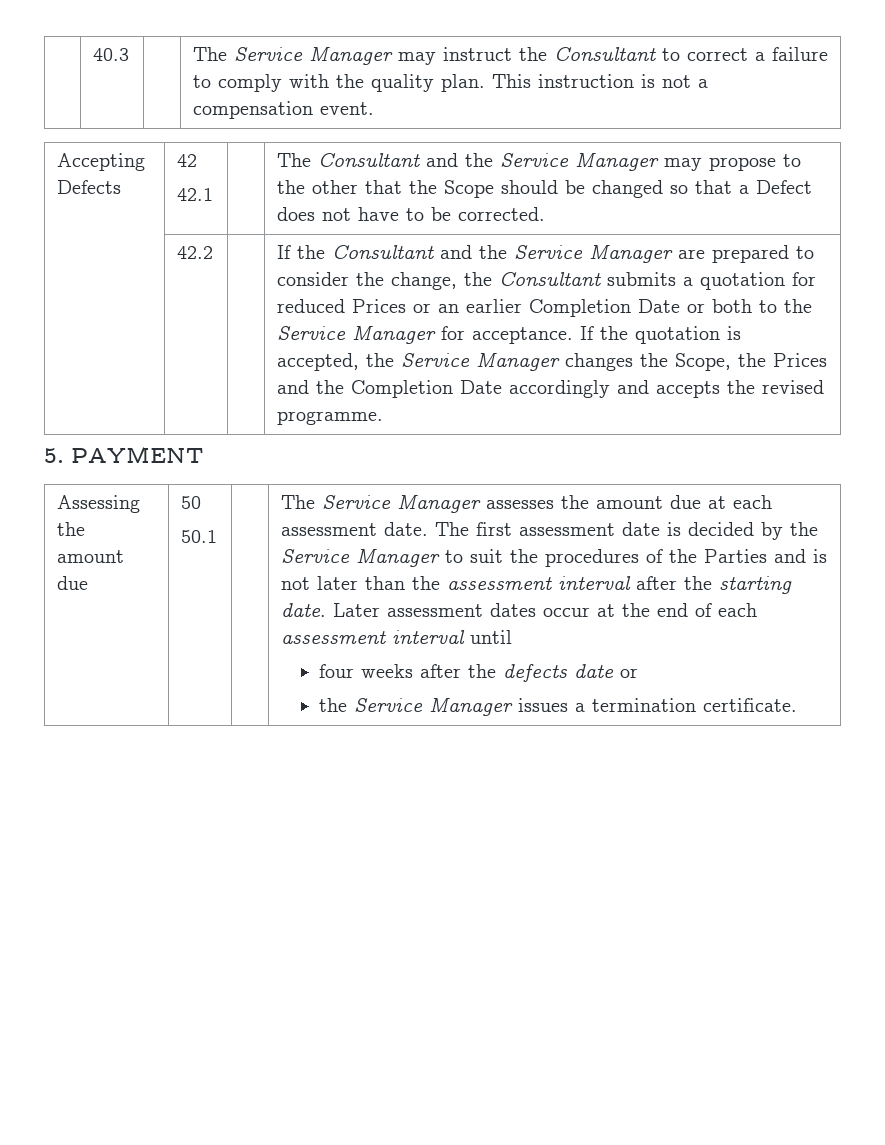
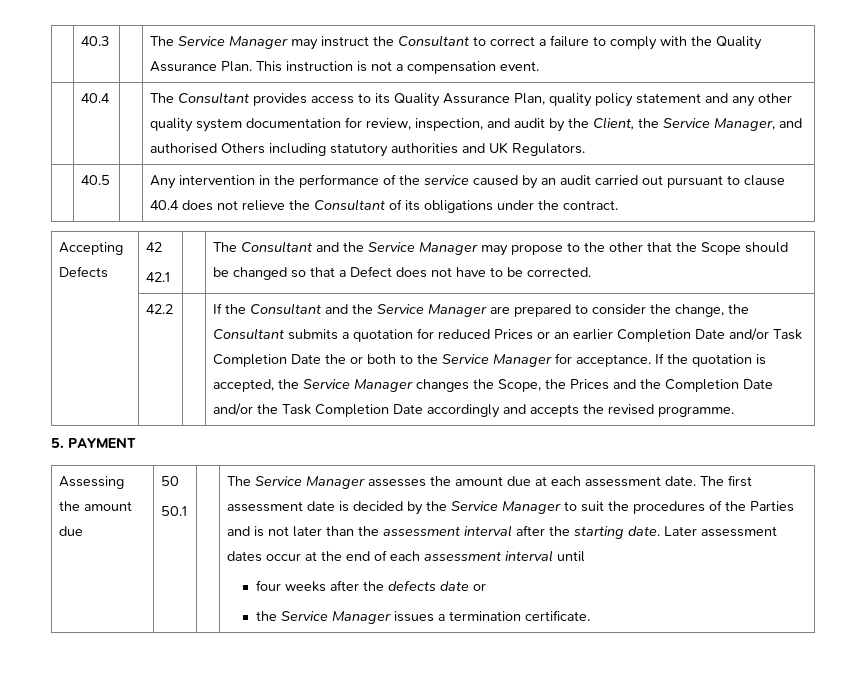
- | 40.3 | | The Service Manager may instruct the Consultant to correct a failure to comply with the quality plan. This instruction is not a compensation event.
+ | 40.3 | | The Service Manager may instruct the Consultant to correct a failure to comply with the Quality Assurance Plan. This instruction is not a compensation event.
+ | 40.4 | | The Consultant provides access to its Quality Assurance Plan, quality policy statement and any other quality system documentation for review, inspection, and audit by the Client, the Service Manager, and authorised Others including statutory authorities and UK Regulators.
+ | 40.5 | | Any intervention in the performance of the service caused by an audit carried out pursuant to clause 40.4 does not relieve the Consultant of its obligations under the contract.
- If the Consultant and the Service Manager are prepared to consider the change, the Consultant submits a quotation for reduced Prices or an earlier Completion Date or both to the Service Manager for acceptance.
+ If the Consultant and the Service Manager are prepared to consider the change, the Consultant submits a quotation for reduced Prices or an earlier Completion Date and/or Task Completion Date the or both to the Service Manager for acceptance.
- If the quotation is accepted, the Service Manager changes the Scope, the Prices and the Completion Date accordingly and accepts the revised programme.
+ If the quotation is accepted, the Service Manager changes the Scope, the Prices and the Completion Date and/or the Task Completion Date accordingly and accepts the revised programme.

